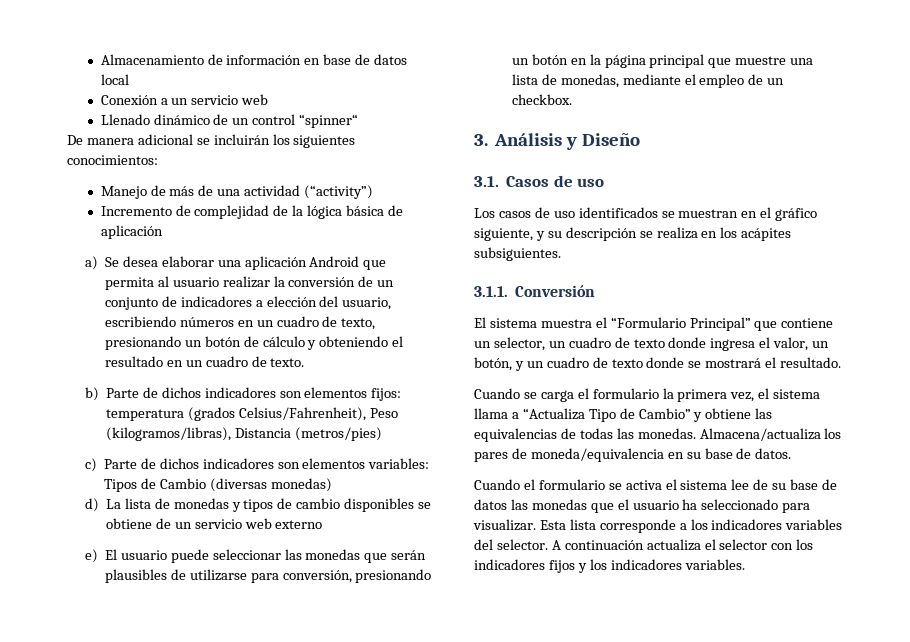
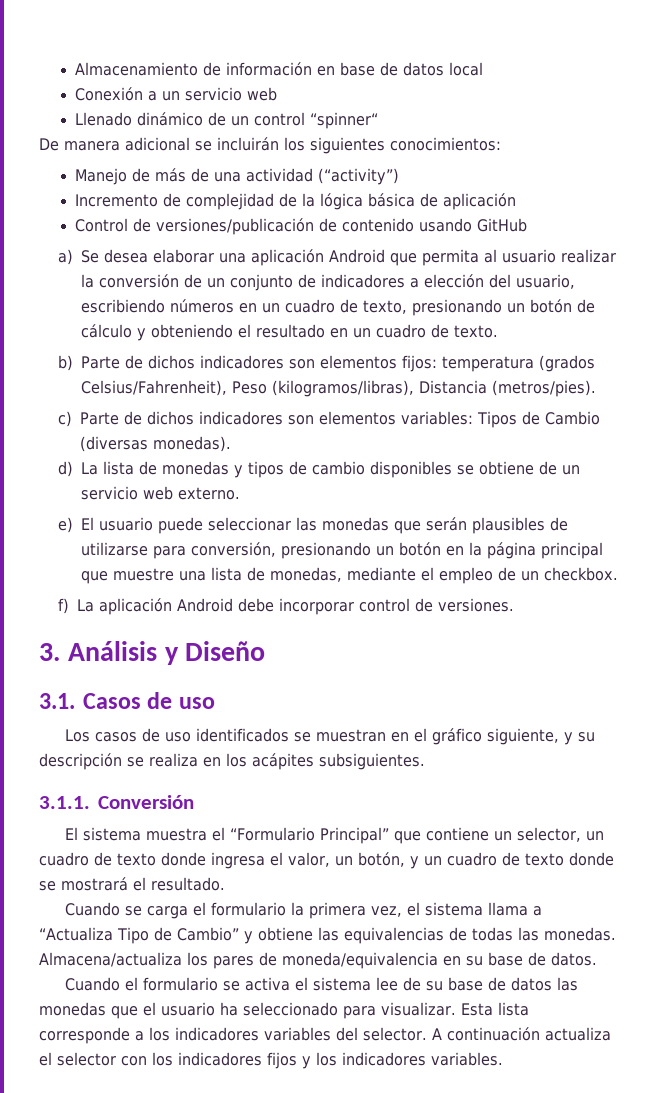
+ Control de versiones/publicación de contenido usando GitHub
- b) Parte de dichos indicadores son elementos fijos: temperatura (grados Celsius/Fahrenheit), Peso (kilogramos/libras), Distancia (metros/pies)
+ b) Parte de dichos indicadores son elementos fijos: temperatura (grados Celsius/Fahrenheit), Peso (kilogramos/libras), Distancia (metros/pies).
- c) Parte de dichos indicadores son elementos variables: Tipos de Cambio (diversas monedas)
+ c) Parte de dichos indicadores son elementos variables: Tipos de Cambio (diversas monedas).
- d) La lista de monedas y tipos de cambio disponibles se obtiene de un servicio web externo
+ d) La lista de monedas y tipos de cambio disponibles se obtiene de un servicio web externo.
+ f) La aplicación Android debe incorporar control de versiones.

